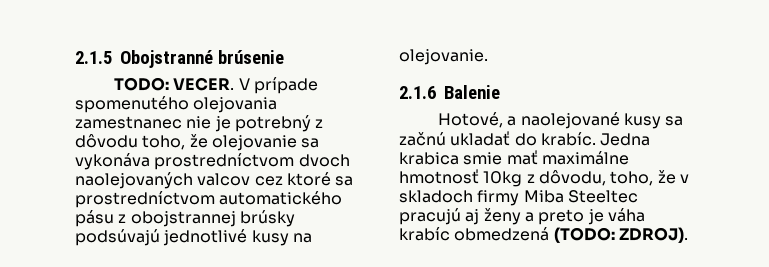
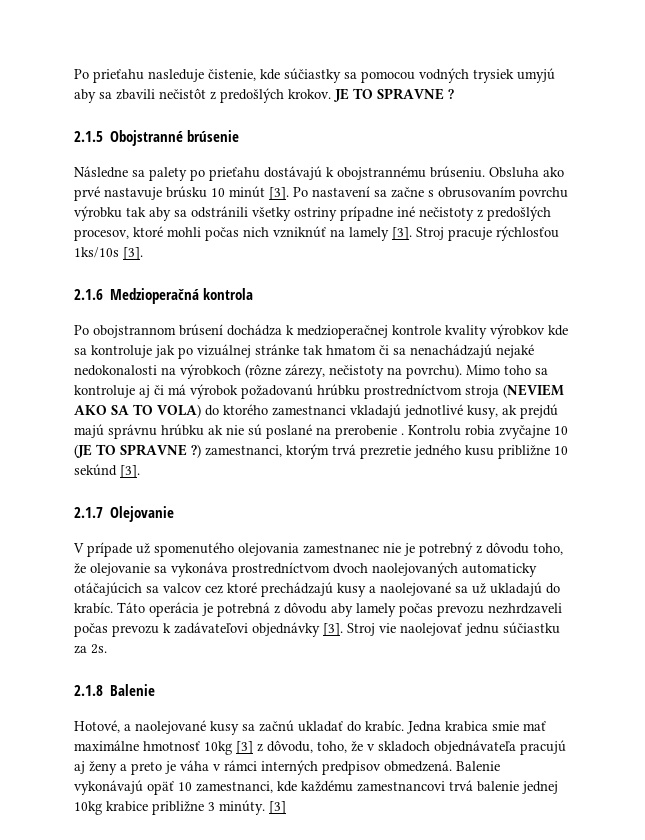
+ Po prieťahu nasleduje čistenie, kde súčiastky sa pomocou vodných trysiek umyjú aby sa zbavili nečistôt z predošlých krokov. JE TO SPRAVNE ?
  2.1.5 Obojstranné brúsenie
- TODO: VECER. V prípade spomenutého olejovania zamestnanec nie je potrebný z dôvodu toho, že olejovanie sa vykonáva prostredníctvom dvoch naolejovaných valcov cez ktoré sa prostredníctvom automatického pásu z obojstrannej brúsky podsúvajú jednotlivé kusy na olejovanie.
- 2.1.6 Balenie
+ Následne sa palety po prieťahu dostávajú k obojstrannému brúseniu. Obsluha ako prvé nastavuje brúsku 10 minút [3]. Po nastavení sa začne s obrusovaním povrchu výrobku tak aby sa odstránili všetky ostriny prípadne iné nečistoty z predošlých procesov, ktoré mohli počas nich vzniknúť na lamely [3]. Stroj pracuje rýchlosťou 1ks/10s [3].
+ 2.1.6 Medzioperačná kontrola
+ Po obojstrannom brúsení dochádza k medzioperačnej kontrole kvality výrobkov kde sa kontroluje jak po vizuálnej stránke tak hmatom či sa nenachádzajú nejaké nedokonalosti na výrobkoch (rôzne zárezy, nečistoty na povrchu). Mimo toho sa kontroluje aj či má výrobok požadovanú hrúbku prostredníctvom stroja (NEVIEM AKO SA TO VOLA) do ktorého zamestnanci vkladajú jednotlivé kusy, ak prejdú majú správnu hrúbku ak nie sú poslané na prerobenie . Kontrolu robia zvyčajne 10 (JE TO SPRAVNE ?) zamestnanci, ktorým trvá prezretie jedného kusu približne 10 sekúnd [3].
+ 2.1.7 Olejovanie
+ V prípade už spomenutého olejovania zamestnanec nie je potrebný z dôvodu toho, že olejovanie sa vykonáva prostredníctvom dvoch naolejovaných automaticky otáčajúcich sa valcov cez ktoré prechádzajú kusy a naolejované sa už ukladajú do krabíc. Táto operácia je potrebná z dôvodu aby lamely počas prevozu nezhrdzaveli počas prevozu k zadávateľovi objednávky [3]. Stroj vie naolejovať jednu súčiastku za 2s.
+ 2.1.8 Balenie
- Jedna krabica smie mať maximálne hmotnosť 10kg z dôvodu, toho, že v skladoch firmy Miba Steeltec pracujú aj ženy a preto je váha krabíc obmedzená (TODO: ZDROJ).
+ Jedna krabica smie mať maximálne hmotnosť 10kg [3] z dôvodu, toho, že v skladoch objednávateľa pracujú aj ženy a preto je váha v rámci interných predpisov obmedzená. Balenie vykonávajú opäť 10 zamestnanci, kde každému zamestnancovi trvá balenie jednej 10kg krabice približne 3 minúty. [3]

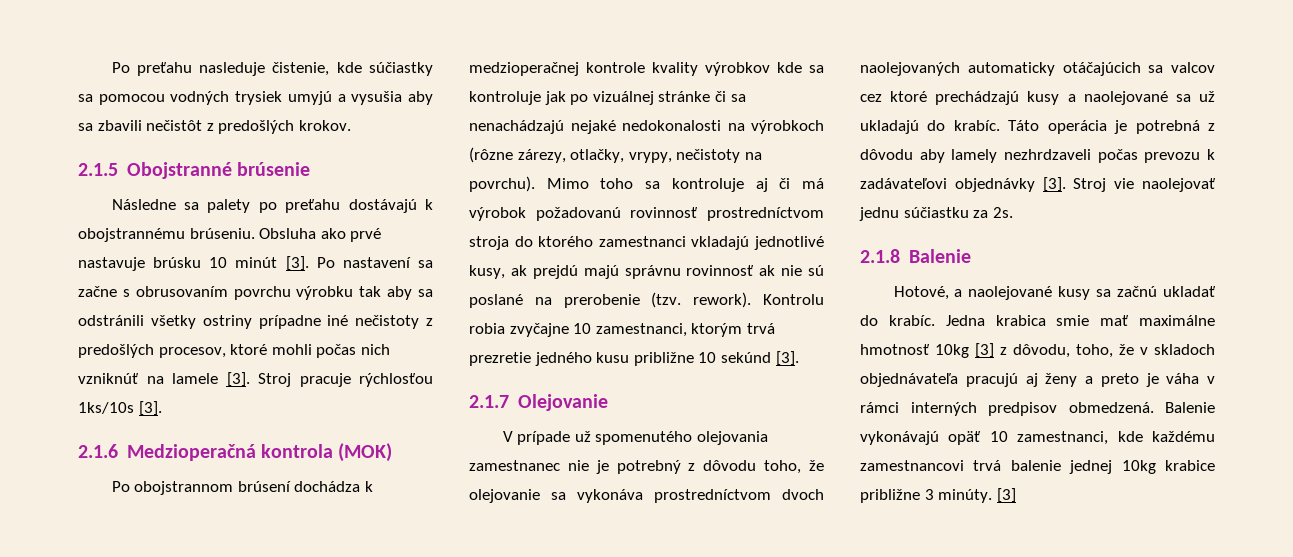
- Po prieťahu nasleduje čistenie, kde súčiastky sa pomocou vodných trysiek umyjú aby sa zbavili nečistôt z predošlých krokov. JE TO SPRAVNE ?
+ Po preťahu nasleduje čistenie, kde súčiastky sa pomocou vodných trysiek umyjú a vysušia aby sa zbavili nečistôt z predošlých krokov.
- Následne sa palety po prieťahu dostávajú k obojstrannému brúseniu.
+ Následne sa palety po preťahu dostávajú k obojstrannému brúseniu.
- Po nastavení sa začne s obrusovaním povrchu výrobku tak aby sa odstránili všetky ostriny prípadne iné nečistoty z predošlých procesov, ktoré mohli počas nich vzniknúť na lamely [3].
+ Po nastavení sa začne s obrusovaním povrchu výrobku tak aby sa odstránili všetky ostriny prípadne iné nečistoty z predošlých procesov, ktoré mohli počas nich vzniknúť na lamele [3].
- 2.1.6 Medzioperačná kontrola
+ 2.1.6 Medzioperačná kontrola (MOK)
- Po obojstrannom brúsení dochádza k medzioperačnej kontrole kvality výrobkov kde sa kontroluje jak po vizuálnej stránke tak hmatom či sa nenachádzajú nejaké nedokonalosti na výrobkoch (rôzne zárezy, nečistoty na povrchu).
+ Po obojstrannom brúsení dochádza k medzioperačnej kontrole kvality výrobkov kde sa kontroluje jak po vizuálnej stránke či sa nenachádzajú nejaké nedokonalosti na výrobkoch (rôzne zárezy, otlačky, vrypy, nečistoty na povrchu).
- Mimo toho sa kontroluje aj či má výrobok požadovanú hrúbku prostredníctvom stroja (NEVIEM AKO SA TO VOLA) do ktorého zamestnanci vkladajú jednotlivé kusy, ak prejdú majú správnu hrúbku ak nie sú poslané na prerobenie .
+ Mimo toho sa kontroluje aj či má výrobok požadovanú rovinnosť prostredníctvom stroja do ktorého zamestnanci vkladajú jednotlivé kusy, ak prejdú majú správnu rovinnosť ak nie sú poslané na prerobenie (tzv. rework).
- Kontrolu robia zvyčajne 10 (JE TO SPRAVNE ?) zamestnanci, ktorým trvá prezretie jedného kusu približne 10 sekúnd [3].
+ Kontrolu robia zvyčajne 10 zamestnanci, ktorým trvá prezretie jedného kusu približne 10 sekúnd [3].
- Táto operácia je potrebná z dôvodu aby lamely počas prevozu nezhrdzaveli počas prevozu k zadávateľovi objednávky [3].
+ Táto operácia je potrebná z dôvodu aby lamely nezhrdzaveli počas prevozu k zadávateľovi objednávky [3].

